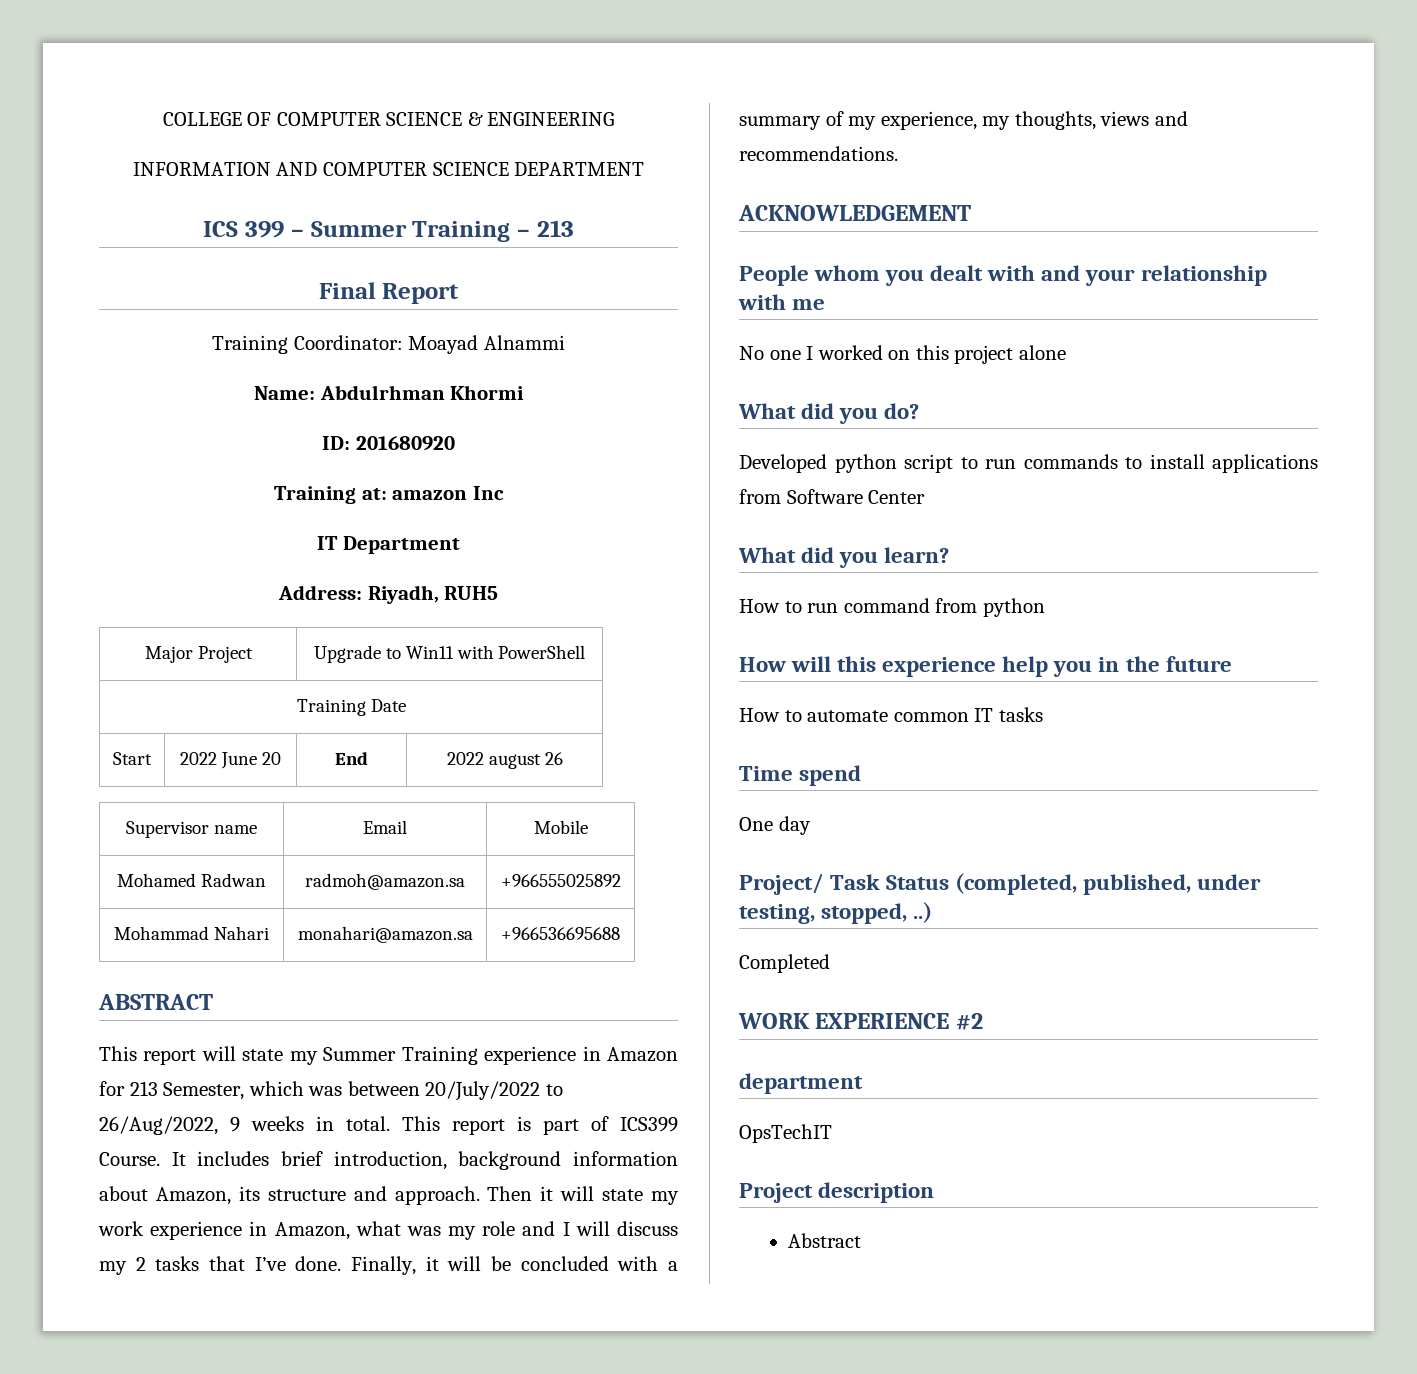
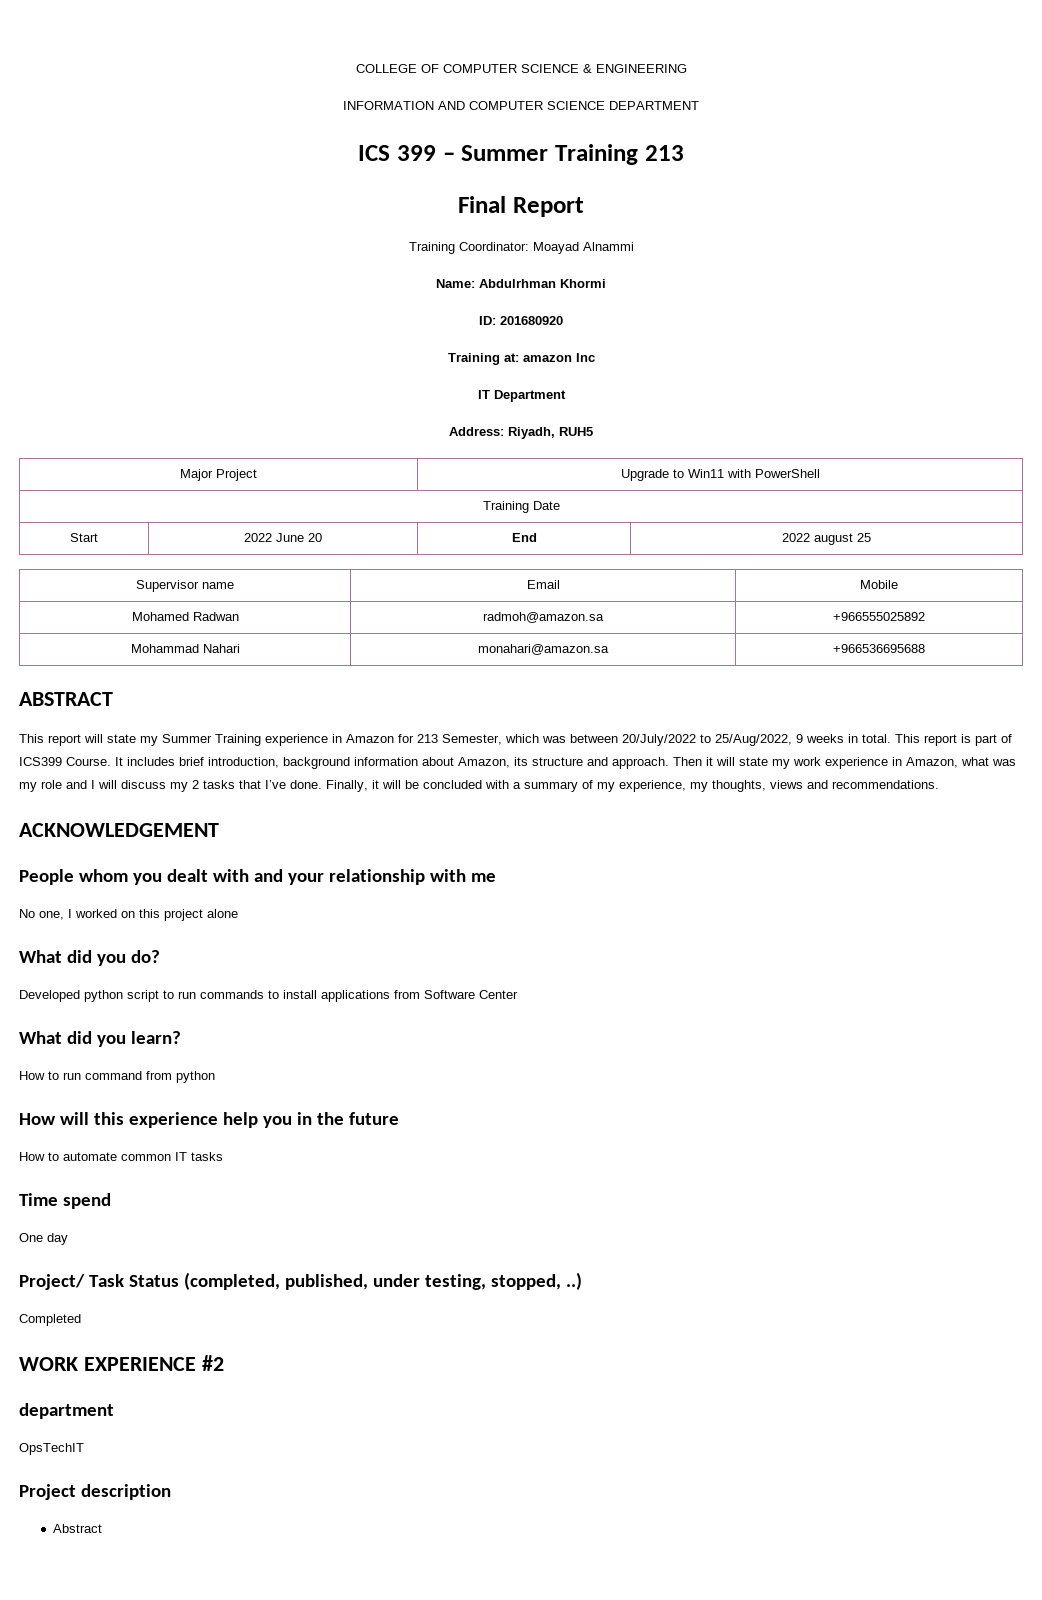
- ICS 399 – Summer Training – 213
+ ICS 399 – Summer Training 213
- Start | 2022 June 20 | End | 2022 august 26
+ Start | 2022 June 20 | End | 2022 august 25
- This report will state my Summer Training experience in Amazon for 213 Semester, which was between 20/July/2022 to 26/Aug/2022, 9 weeks in total.
+ This report will state my Summer Training experience in Amazon for 213 Semester, which was between 20/July/2022 to 25/Aug/2022, 9 weeks in total.
- No one I worked on this project alone
+ No one, I worked on this project alone

